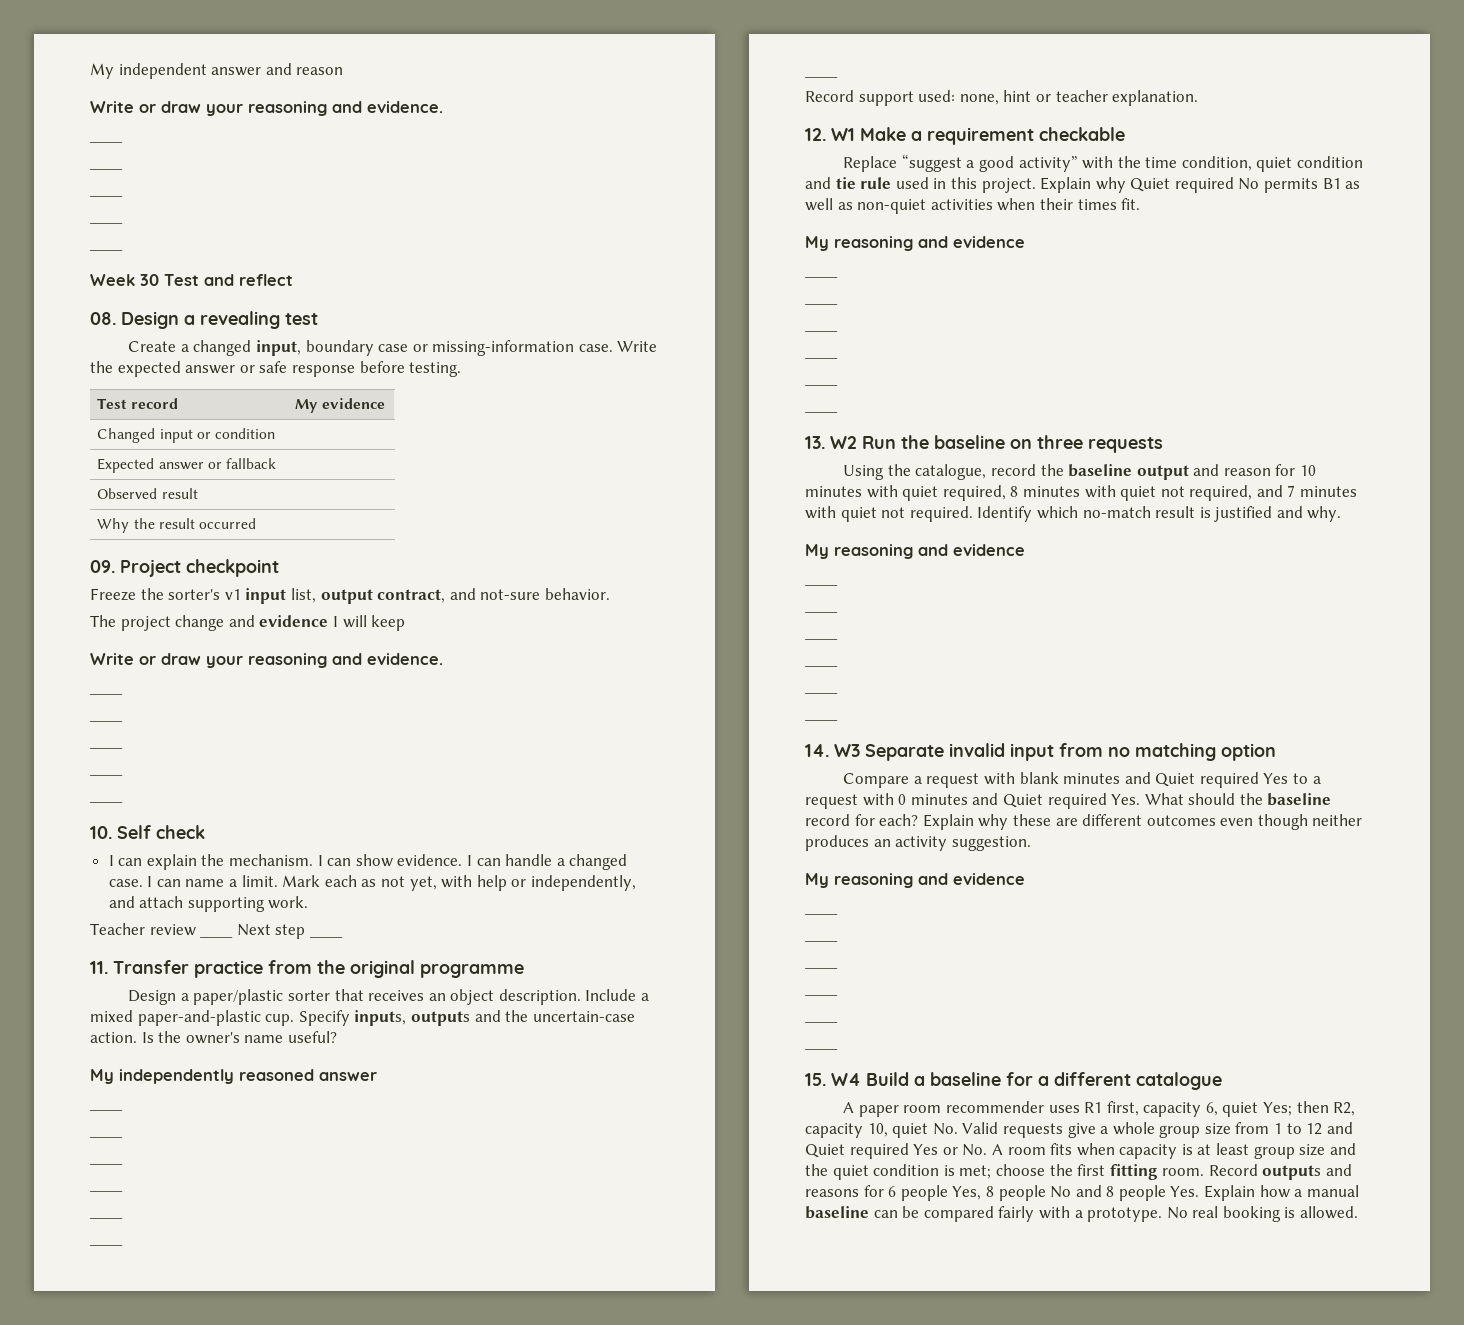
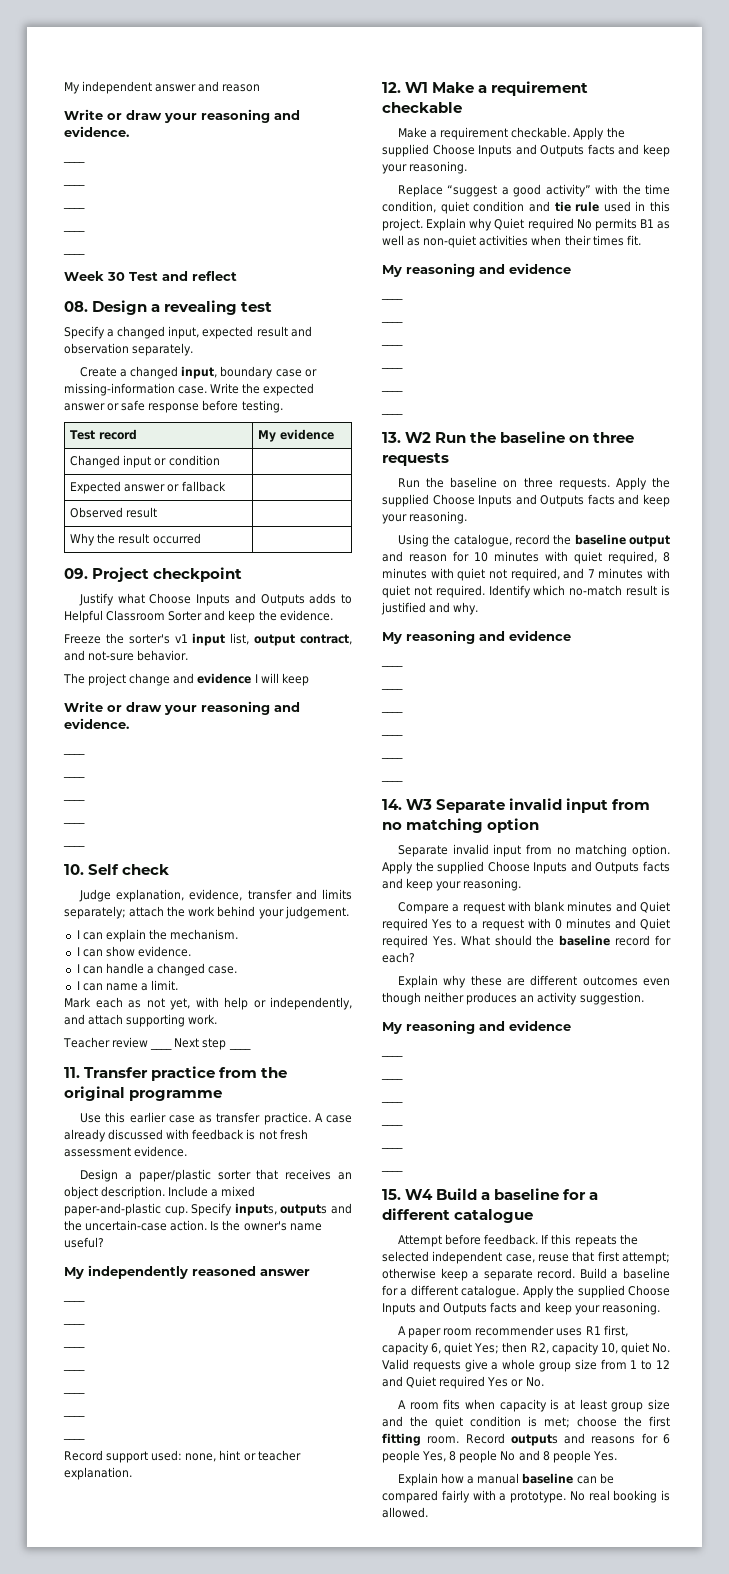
+ Specify a changed input, expected result and observation separately.
+ Justify what Choose Inputs and Outputs adds to Helpful Classroom Sorter and keep the evidence.
+ Judge explanation, evidence, transfer and limits separately; attach the work behind your judgement.
- I can explain the mechanism. I can show evidence. I can handle a changed case. I can name a limit. Mark each as not yet, with help or independently, and attach supporting work.
+ I can explain the mechanism.
+ I can show evidence.
+ I can handle a changed case.
+ I can name a limit.
+ Mark each as not yet, with help or independently, and attach supporting work.
+ Use this earlier case as transfer practice. A case already discussed with feedback is not fresh assessment evidence.
+ Make a requirement checkable. Apply the supplied Choose Inputs and Outputs facts and keep your reasoning.
+ Run the baseline on three requests. Apply the supplied Choose Inputs and Outputs facts and keep your reasoning.
+ Separate invalid input from no matching option. Apply the supplied Choose Inputs and Outputs facts and keep your reasoning.
- Compare a request with blank minutes and Quiet required Yes to a request with 0 minutes and Quiet required Yes. What should the baseline record for each? Explain why these are different outcomes even though neither produces an activity suggestion.
+ Compare a request with blank minutes and Quiet required Yes to a request with 0 minutes and Quiet required Yes. What should the baseline record for each?
+ Explain why these are different outcomes even though neither produces an activity suggestion.
+ Attempt before feedback. If this repeats the selected independent case, reuse that first attempt; otherwise keep a separate record. Build a baseline for a different catalogue. Apply the supplied Choose Inputs and Outputs facts and keep your reasoning.
- A paper room recommender uses R1 first, capacity 6, quiet Yes; then R2, capacity 10, quiet No. Valid requests give a whole group size from 1 to 12 and Quiet required Yes or No. A room fits when capacity is at least group size and the quiet condition is met; choose the first fitting room.
+ A paper room recommender uses R1 first, capacity 6, quiet Yes; then R2, capacity 10, quiet No. Valid requests give a whole group size from 1 to 12 and Quiet required Yes or No.
+ A room fits when capacity is at least group size and the quiet condition is met; choose the first fitting room.
- Record outputs and reasons for 6 people Yes, 8 people No and 8 people Yes. Explain how a manual baseline can be compared fairly with a prototype.
+ Record outputs and reasons for 6 people Yes, 8 people No and 8 people Yes.
+ Explain how a manual baseline can be compared fairly with a prototype.

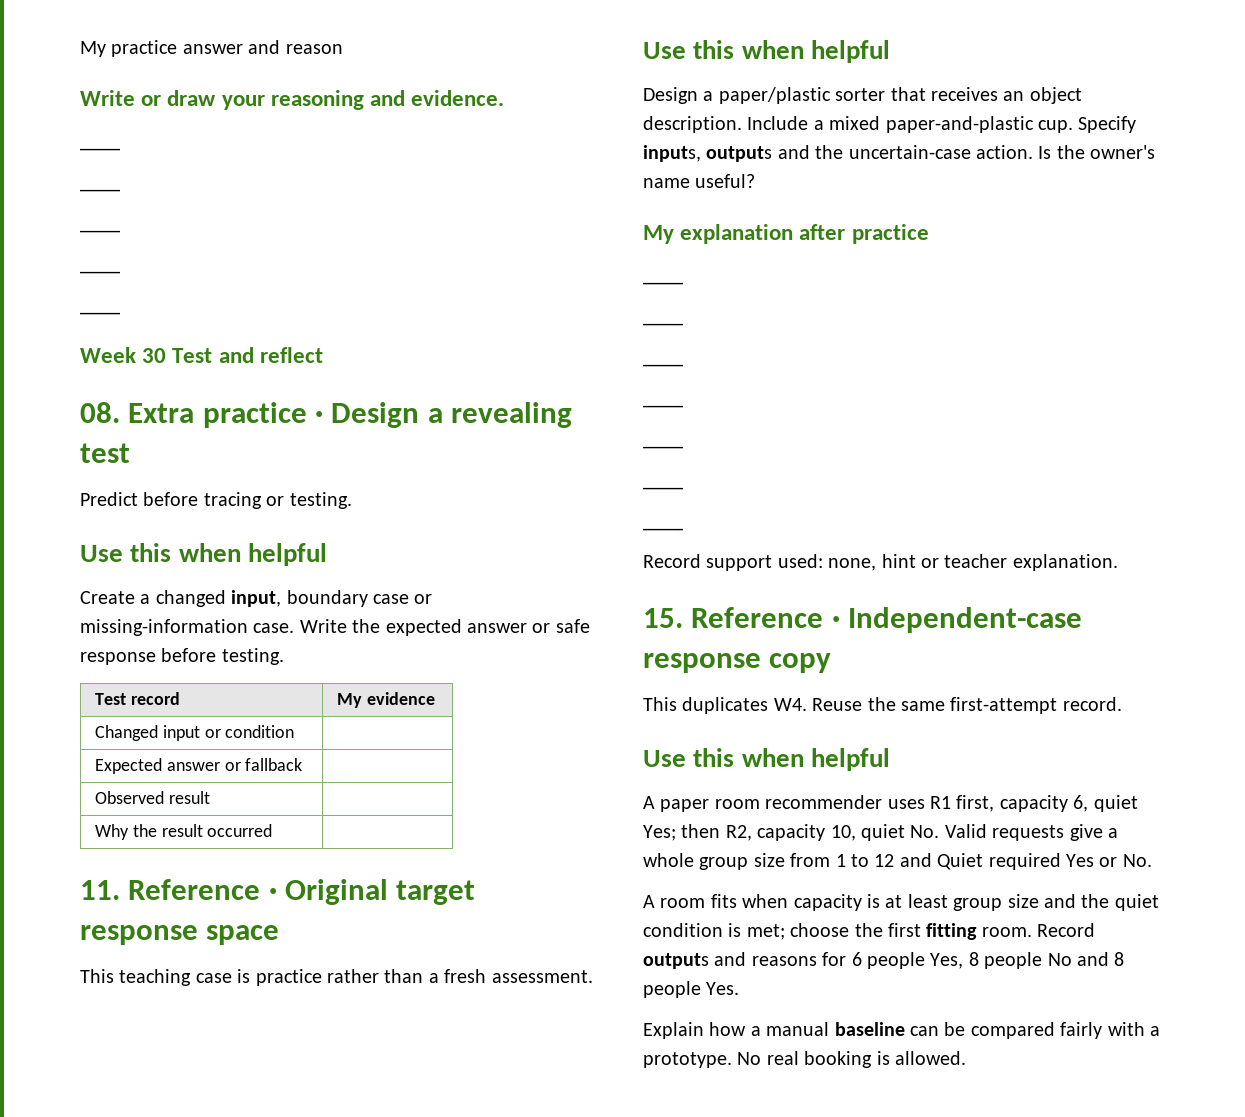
- My independent answer and reason
+ My practice answer and reason
- 08. Design a revealing test
+ 08. Extra practice · Design a revealing test
- Specify a changed input, expected result and observation separately.
+ Predict before tracing or testing.
+ Use this when helpful
- 09. Project checkpoint
- Justify what Choose Inputs and Outputs adds to Helpful Classroom Sorter and keep the evidence.
- Freeze the sorter's v1 input list, output contract, and not-sure behavior.
- The project change and evidence I will keep
- Write or draw your reasoning and evidence.
- ____
- ____
- ____
- ____
- ____
- 10. Self check
- Judge explanation, evidence, transfer and limits separately; attach the work behind your judgement.
- I can explain the mechanism.
- I can show evidence.
- I can handle a changed case.
- I can name a limit.
- Mark each as not yet, with help or independently, and attach supporting work.
- Teacher review ____ Next step ____
- 11. Transfer practice from the original programme
- Use this earlier case as transfer practice. A case already discussed with feedback is not fresh assessment evidence.
+ 11. Reference · Original target response space
+ This teaching case is practice rather than a fresh assessment.
+ Use this when helpful
- My independently reasoned answer
+ My explanation after practice
- 12. W1 Make a requirement checkable
- Make a requirement checkable. Apply the supplied Choose Inputs and Outputs facts and keep your reasoning.
- Replace “suggest a good activity” with the time condition, quiet condition and tie rule used in this project. Explain why Quiet required No permits B1 as well as non-quiet activities when their times fit.
- My reasoning and evidence
- ____
- ____
- ____
- ____
- ____
- ____
- 13. W2 Run the baseline on three requests
- Run the baseline on three requests. Apply the supplied Choose Inputs and Outputs facts and keep your reasoning.
- Using the catalogue, record the baseline output and reason for 10 minutes with quiet required, 8 minutes with quiet not required, and 7 minutes with quiet not required. Identify which no-match result is justified and why.
- My reasoning and evidence
- ____
- ____
- ____
- ____
- ____
- ____
- 14. W3 Separate invalid input from no matching option
- Separate invalid input from no matching option. Apply the supplied Choose Inputs and Outputs facts and keep your reasoning.
- Compare a request with blank minutes and Quiet required Yes to a request with 0 minutes and Quiet required Yes. What should the baseline record for each?
- Explain why these are different outcomes even though neither produces an activity suggestion.
- My reasoning and evidence
- ____
- ____
- ____
- ____
- ____
- ____
- 15. W4 Build a baseline for a different catalogue
- Attempt before feedback. If this repeats the selected independent case, reuse that first attempt; otherwise keep a separate record. Build a baseline for a different catalogue. Apply the supplied Choose Inputs and Outputs facts and keep your reasoning.
+ 15. Reference · Independent-case response copy
+ This duplicates W4. Reuse the same first-attempt record.
+ Use this when helpful

